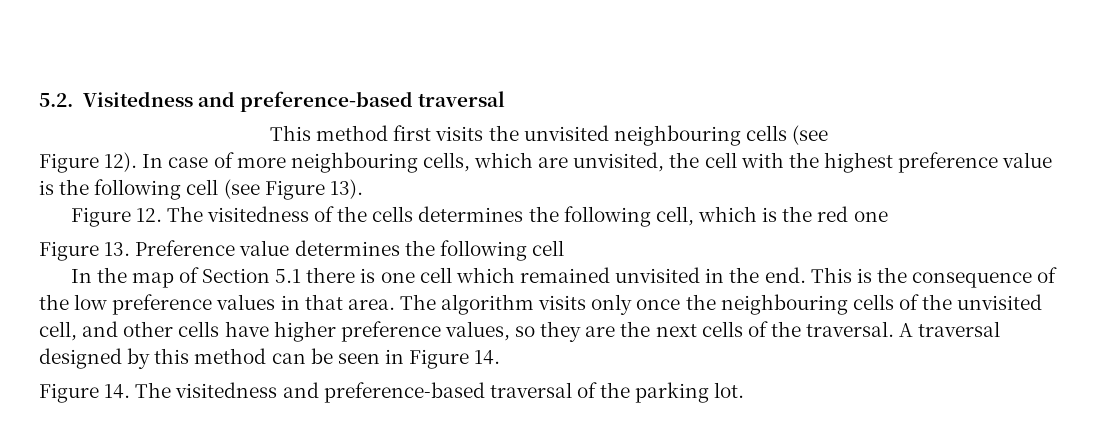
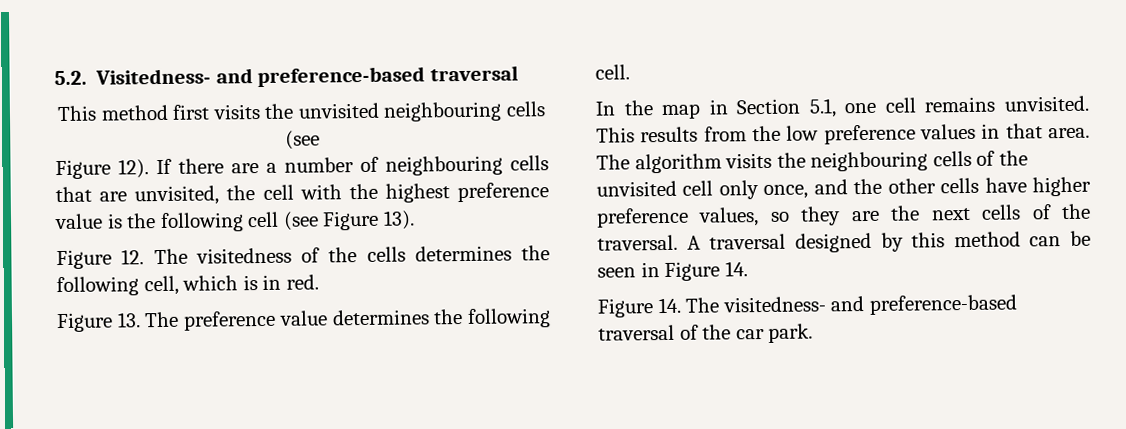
- 5.2. Visitedness and preference-based traversal
+ 5.2. Visitedness- and preference-based traversal
- In case of more neighbouring cells, which are unvisited, the cell with the highest preference value is the following cell (see Figure 13).
+ If there are a number of neighbouring cells that are unvisited, the cell with the highest preference value is the following cell (see Figure 13).
- Figure 12. The visitedness of the cells determines the following cell, which is the red one
+ Figure 12. The visitedness of the cells determines the following cell, which is in red.
- Figure 13. Preference value determines the following cell
+ Figure 13. The preference value determines the following cell.
- In the map of Section 5.1 there is one cell which remained unvisited in the end. This is the consequence of the low preference values in that area.
+ In the map in Section 5.1, one cell remains unvisited. This results from the low preference values in that area.
- The algorithm visits only once the neighbouring cells of the unvisited cell, and other cells have higher preference values, so they are the next cells of the traversal.
+ The algorithm visits the neighbouring cells of the unvisited cell only once, and the other cells have higher preference values, so they are the next cells of the traversal.
- Figure 14. The visitedness and preference-based traversal of the parking lot.
+ Figure 14. The visitedness- and preference-based traversal of the car park.

